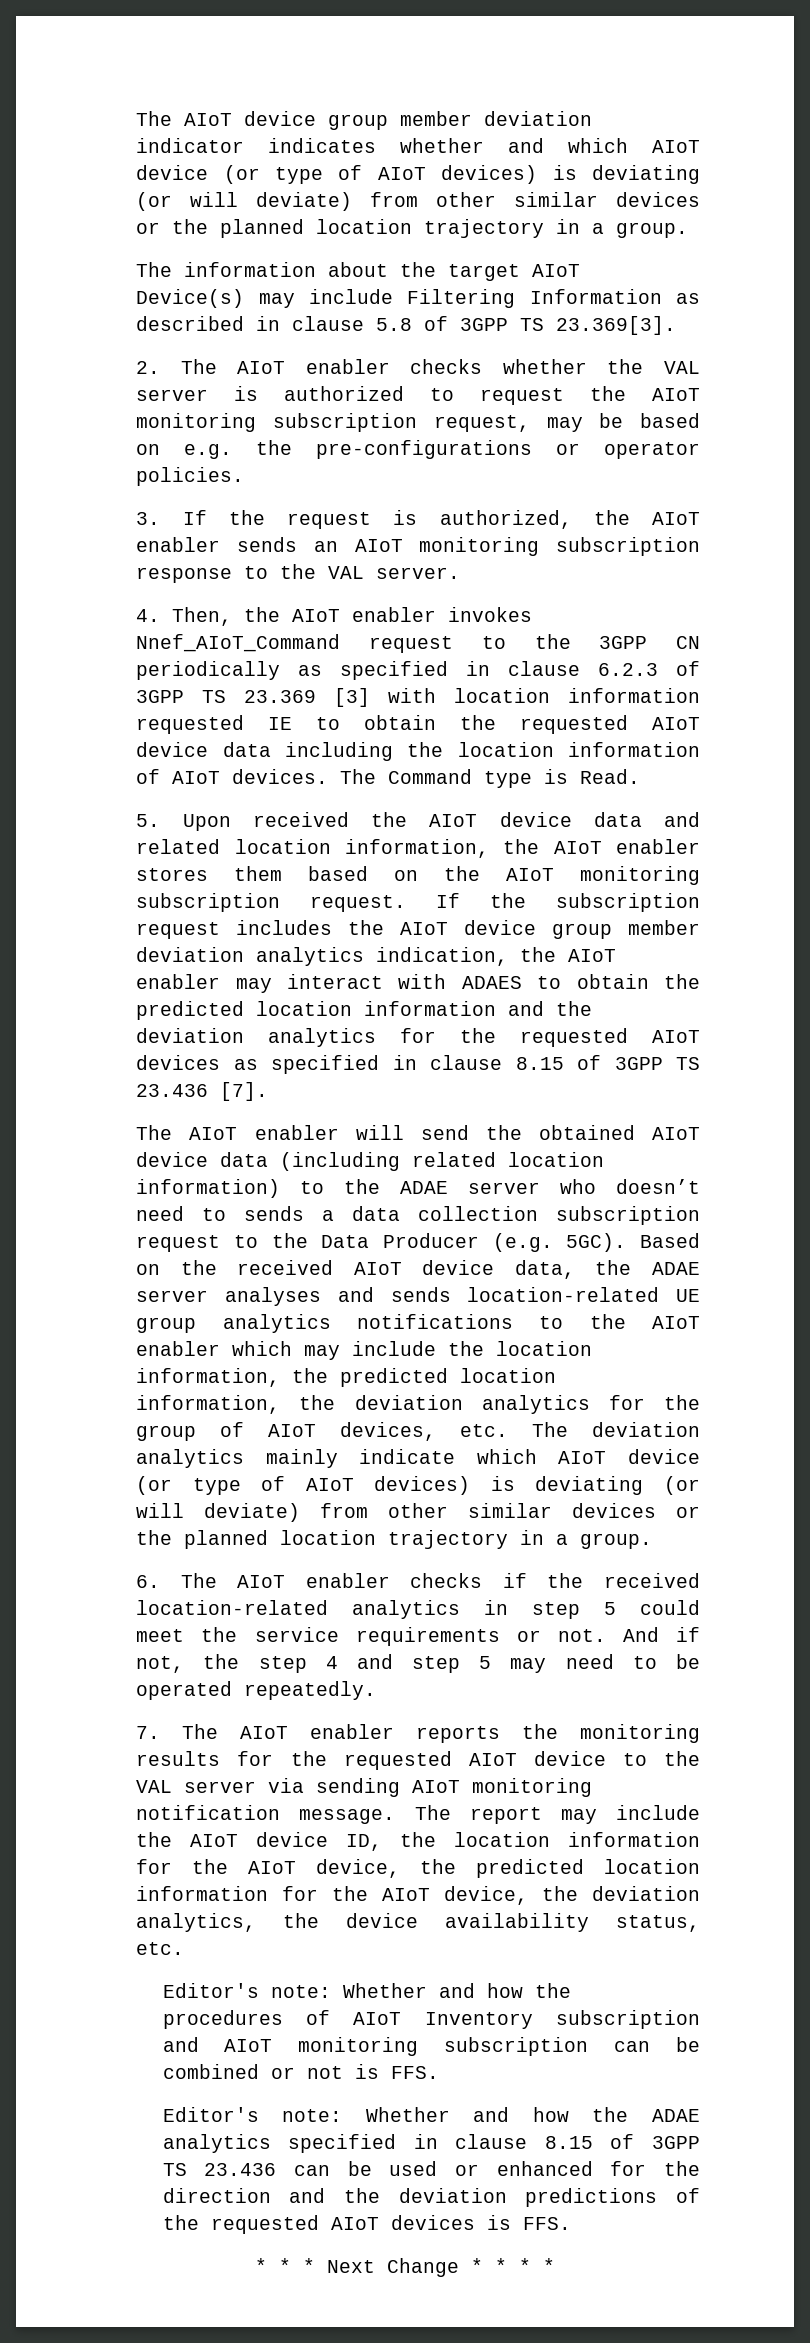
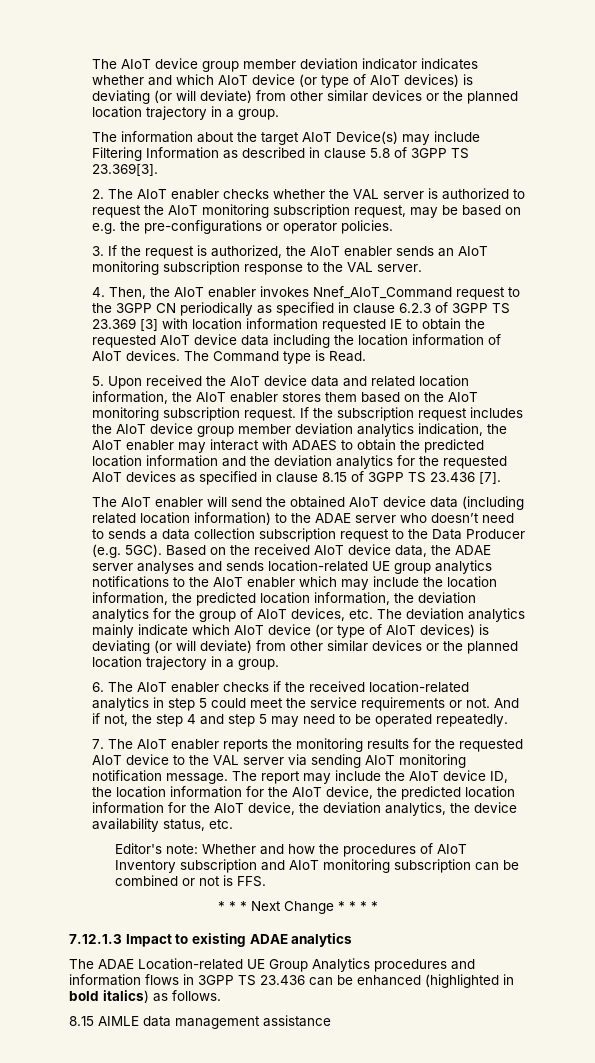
- Editor's note: Whether and how the ADAE analytics specified in clause 8.15 of 3GPP TS 23.436 can be used or enhanced for the direction and the deviation predictions of the requested AIoT devices is FFS.
+ 7.12.1.3 Impact to existing ADAE analytics
+ The ADAE Location-related UE Group Analytics procedures and information flows in 3GPP TS 23.436 can be enhanced (highlighted in bold italics) as follows.
+ 8.15 AIMLE data management assistance

